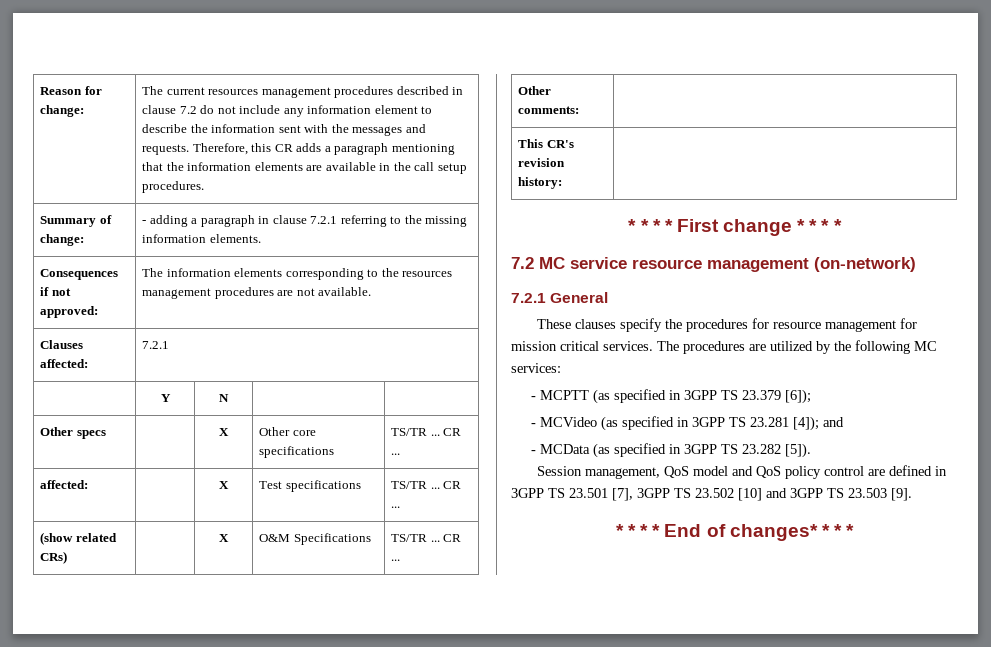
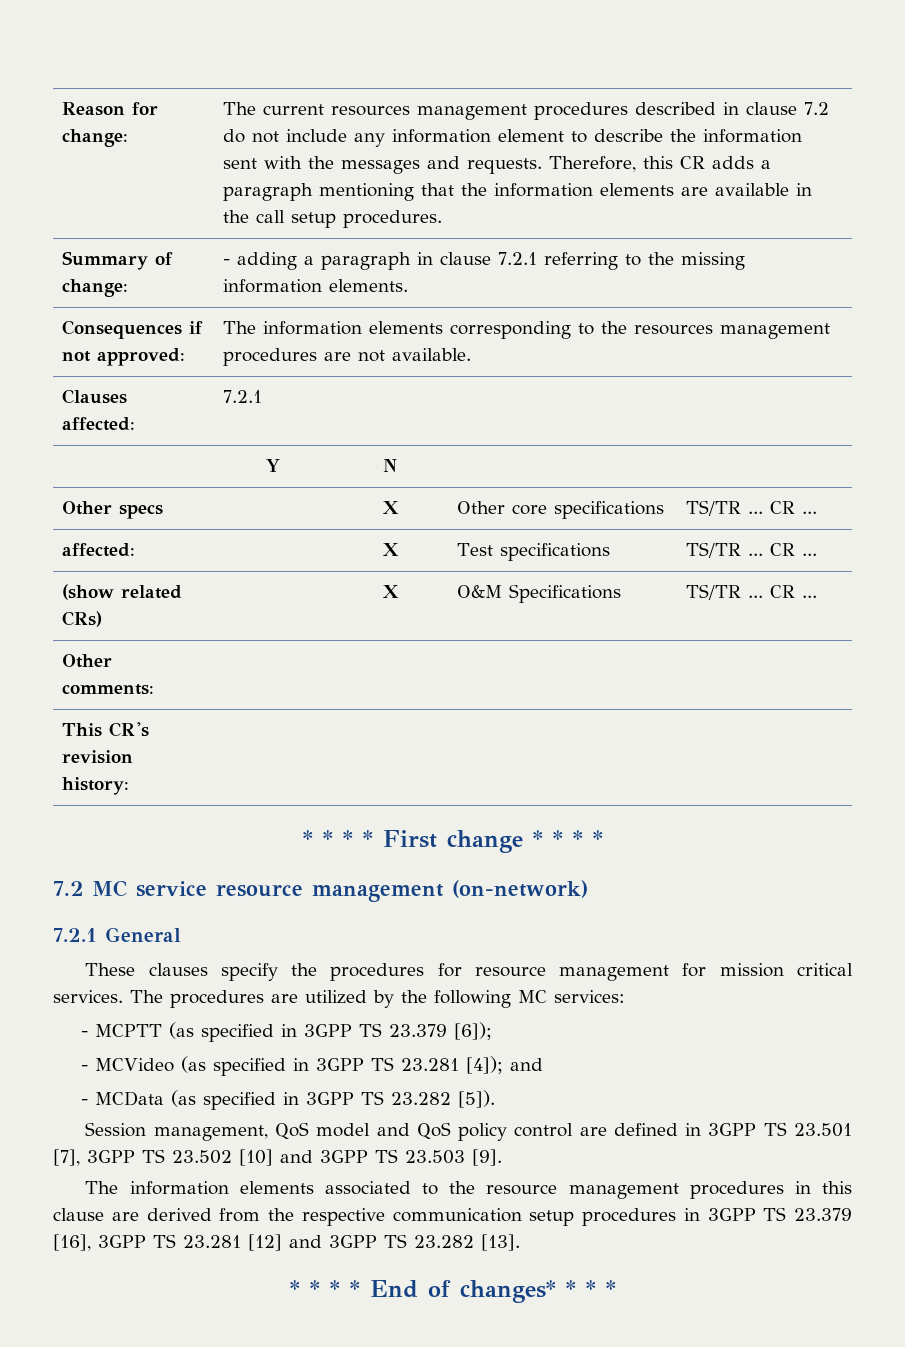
+ The information elements associated to the resource management procedures in this clause are derived from the respective communication setup procedures in 3GPP TS 23.379 [16], 3GPP TS 23.281 [12] and 3GPP TS 23.282 [13].

